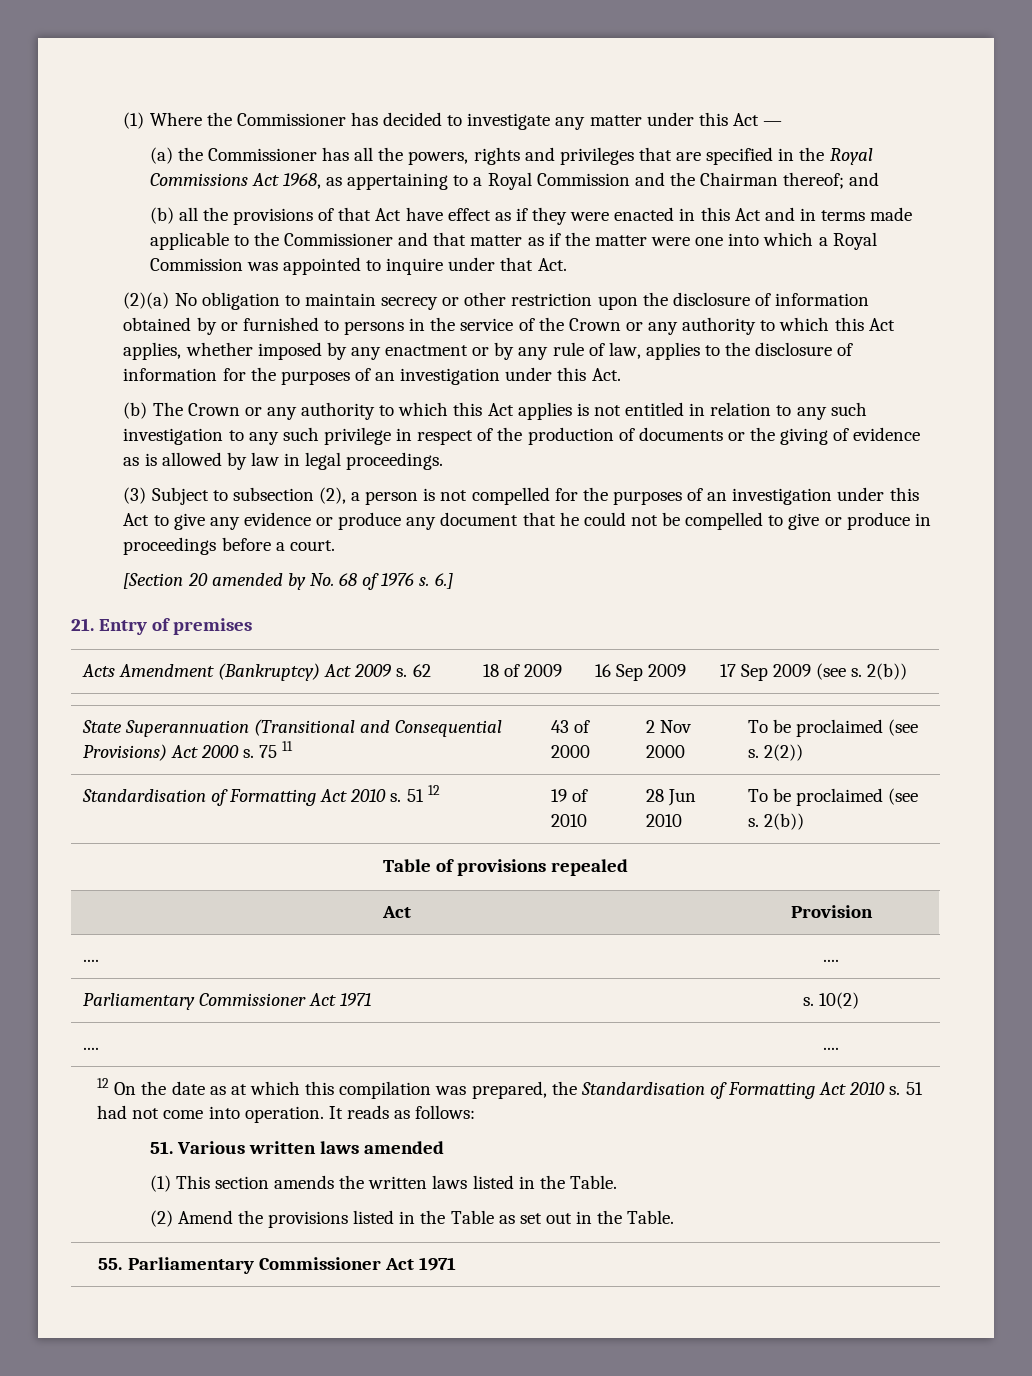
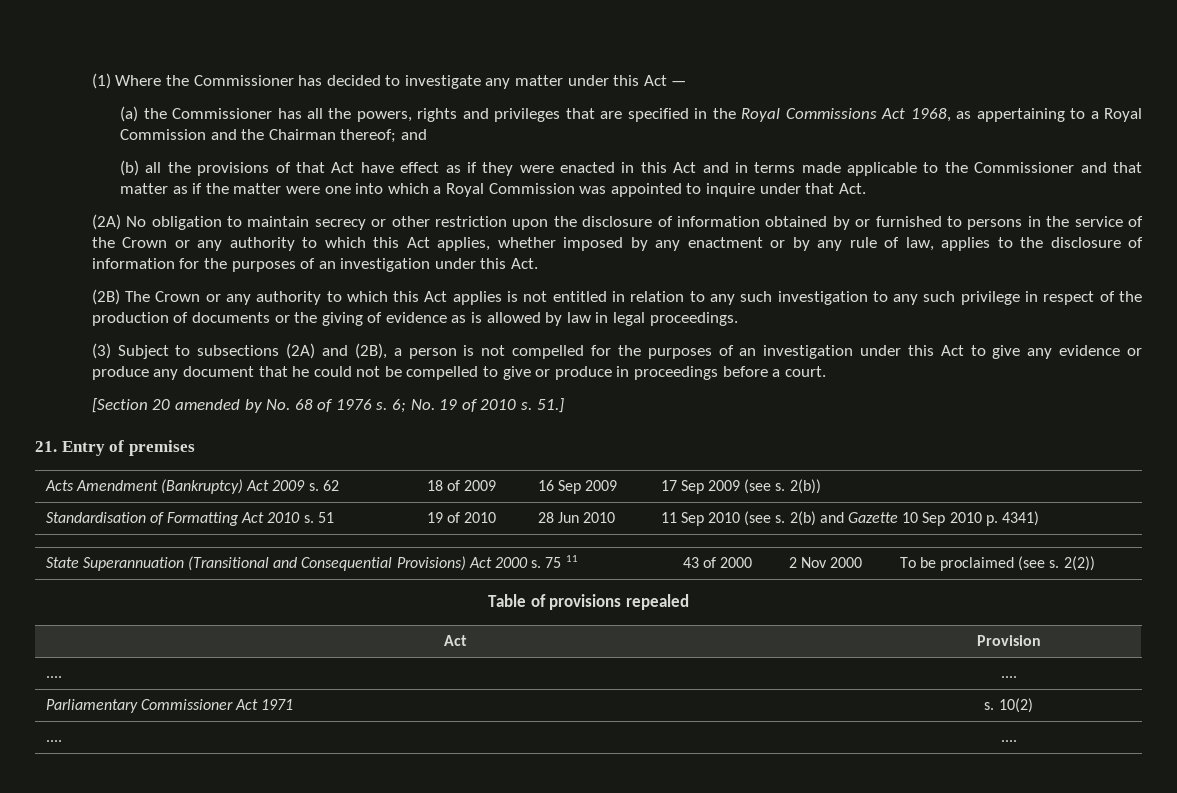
- (2)(a) No obligation to maintain secrecy or other restriction upon the disclosure of information obtained by or furnished to persons in the service of the Crown or any authority to which this Act applies, whether imposed by any enactment or by any rule of law, applies to the disclosure of information for the purposes of an investigation under this Act.
+ (2A) No obligation to maintain secrecy or other restriction upon the disclosure of information obtained by or furnished to persons in the service of the Crown or any authority to which this Act applies, whether imposed by any enactment or by any rule of law, applies to the disclosure of information for the purposes of an investigation under this Act.
- (b) The Crown or any authority to which this Act applies is not entitled in relation to any such investigation to any such privilege in respect of the production of documents or the giving of evidence as is allowed by law in legal proceedings.
+ (2B) The Crown or any authority to which this Act applies is not entitled in relation to any such investigation to any such privilege in respect of the production of documents or the giving of evidence as is allowed by law in legal proceedings.
- (3) Subject to subsection (2), a person is not compelled for the purposes of an investigation under this Act to give any evidence or produce any document that he could not be compelled to give or produce in proceedings before a court.
+ (3) Subject to subsections (2A) and (2B), a person is not compelled for the purposes of an investigation under this Act to give any evidence or produce any document that he could not be compelled to give or produce in proceedings before a court.
- 6.]
+ 6; No. 19 of 2010 s. 51.]
+ Standardisation of Formatting Act 2010 s. 51 | 19 of 2010 | 28 Jun 2010 | 11 Sep 2010 (see s. 2(b) and Gazette 10 Sep 2010 p. 4341)
- Standardisation of Formatting Act 2010 s. 51 12 | 19 of 2010 | 28 Jun 2010 | To be proclaimed (see s. 2(b))
- 12 On the date as at which this compilation was prepared, the Standardisation of Formatting Act 2010 s. 51 had not come into operation. It reads as follows:
- 51. Various written laws amended
- (1) This section amends the written laws listed in the Table.
- (2) Amend the provisions listed in the Table as set out in the Table.
- 55. Parliamentary Commissioner Act 1971

